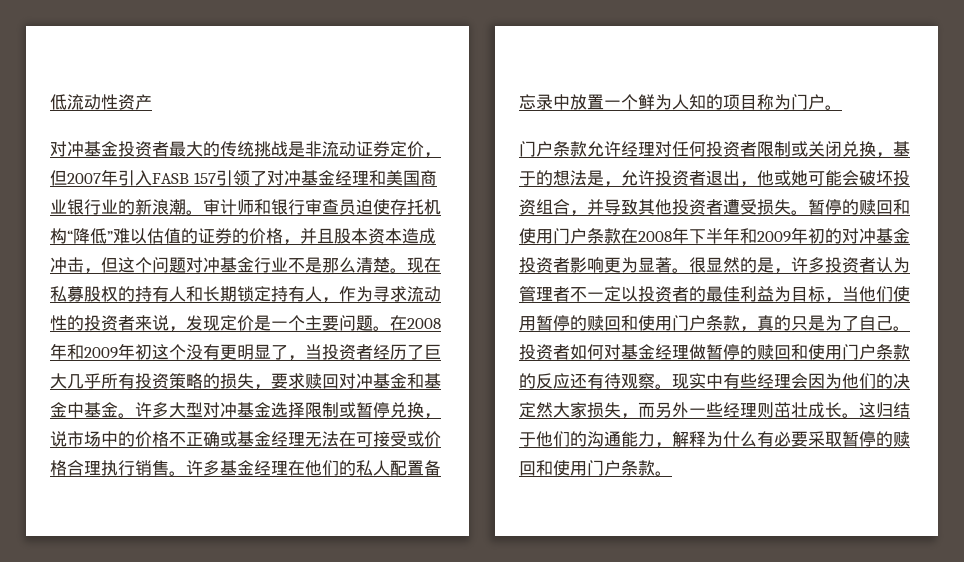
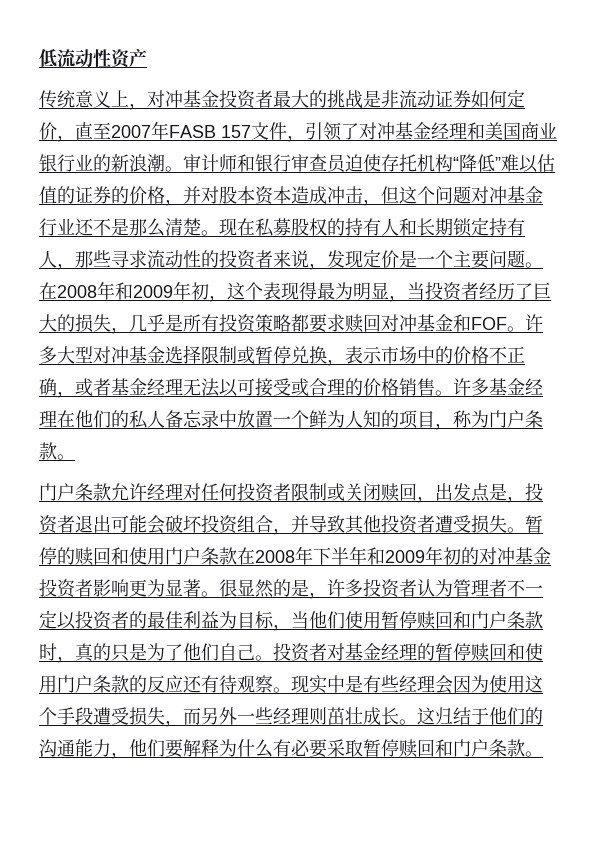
- 对冲基金投资者最大的传统挑战是非流动证券定价，但2007年引入FASB 157引领了对冲基金经理和美国商业银行业的新浪潮。
+ 传统意义上，对冲基金投资者最大的挑战是非流动证券如何定价，直至2007年FASB 157文件，引领了对冲基金经理和美国商业银行业的新浪潮。
- 审计师和银行审查员迫使存托机构“降低”难以估值的证券的价格，并且股本资本造成冲击，但这个问题对冲基金行业不是那么清楚。
+ 审计师和银行审查员迫使存托机构“降低”难以估值的证券的价格，并对股本资本造成冲击，但这个问题对冲基金行业还不是那么清楚。
- 现在私募股权的持有人和长期锁定持有人，作为寻求流动性的投资者来说，发现定价是一个主要问题。
+ 现在私募股权的持有人和长期锁定持有人，那些寻求流动性的投资者来说，发现定价是一个主要问题。
- 在2008年和2009年初这个没有更明显了，当投资者经历了巨大几乎所有投资策略的损失，要求赎回对冲基金和基金中基金。
+ 在2008年和2009年初，这个表现得最为明显，当投资者经历了巨大的损失，几乎是所有投资策略都要求赎回对冲基金和FOF。
- 许多大型对冲基金选择限制或暂停兑换，说市场中的价格不正确或基金经理无法在可接受或价格合理执行销售。
+ 许多大型对冲基金选择限制或暂停兑换，表示市场中的价格不正确，或者基金经理无法以可接受或合理的价格销售。
- 许多基金经理在他们的私人配置备忘录中放置一个鲜为人知的项目称为门户。
+ 许多基金经理在他们的私人备忘录中放置一个鲜为人知的项目，称为门户条款。
- 门户条款允许经理对任何投资者限制或关闭兑换，基于的想法是，允许投资者退出，他或她可能会破坏投资组合，并导致其他投资者遭受损失。
+ 门户条款允许经理对任何投资者限制或关闭赎回，出发点是，投资者退出可能会破坏投资组合，并导致其他投资者遭受损失。
- 很显然的是，许多投资者认为管理者不一定以投资者的最佳利益为目标，当他们使用暂停的赎回和使用门户条款，真的只是为了自己。
+ 很显然的是，许多投资者认为管理者不一定以投资者的最佳利益为目标，当他们使用暂停赎回和门户条款时，真的只是为了他们自己。
- 投资者如何对基金经理做暂停的赎回和使用门户条款的反应还有待观察。
+ 投资者对基金经理的暂停赎回和使用门户条款的反应还有待观察。
- 现实中有些经理会因为他们的决定然大家损失，而另外一些经理则茁壮成长。
+ 现实中是有些经理会因为使用这个手段遭受损失，而另外一些经理则茁壮成长。
- 这归结于他们的沟通能力，解释为什么有必要采取暂停的赎回和使用门户条款。
+ 这归结于他们的沟通能力，他们要解释为什么有必要采取暂停赎回和门户条款。

